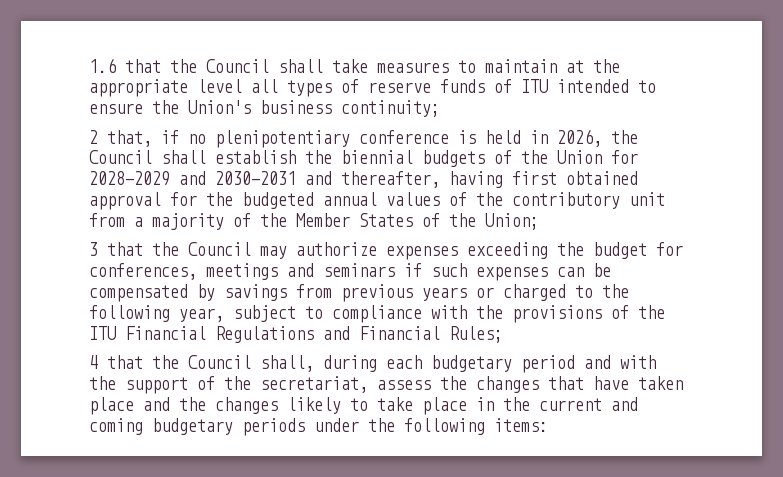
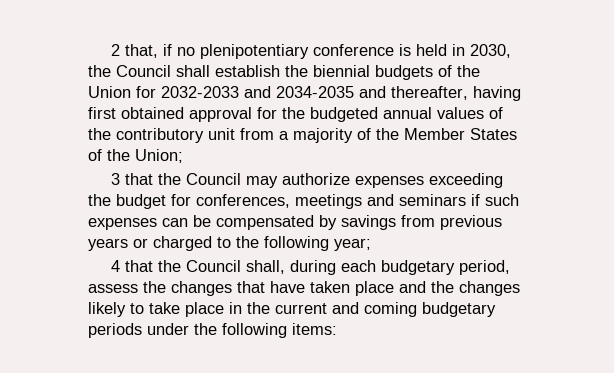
- 1.6 that the Council shall take measures to maintain at the appropriate level all types of reserve funds of ITU intended to ensure the Union's business continuity;
- 2 that, if no plenipotentiary conference is held in 2026, the Council shall establish the biennial budgets of the Union for 2028-2029 and 2030-2031 and thereafter, having first obtained approval for the budgeted annual values of the contributory unit from a majority of the Member States of the Union;
+ 2 that, if no plenipotentiary conference is held in 2030, the Council shall establish the biennial budgets of the Union for 2032-2033 and 2034-2035 and thereafter, having first obtained approval for the budgeted annual values of the contributory unit from a majority of the Member States of the Union;
- 3 that the Council may authorize expenses exceeding the budget for conferences, meetings and seminars if such expenses can be compensated by savings from previous years or charged to the following year, subject to compliance with the provisions of the ITU Financial Regulations and Financial Rules;
+ 3 that the Council may authorize expenses exceeding the budget for conferences, meetings and seminars if such expenses can be compensated by savings from previous years or charged to the following year;
- 4 that the Council shall, during each budgetary period and with the support of the secretariat, assess the changes that have taken place and the changes likely to take place in the current and coming budgetary periods under the following items:
+ 4 that the Council shall, during each budgetary period, assess the changes that have taken place and the changes likely to take place in the current and coming budgetary periods under the following items:

